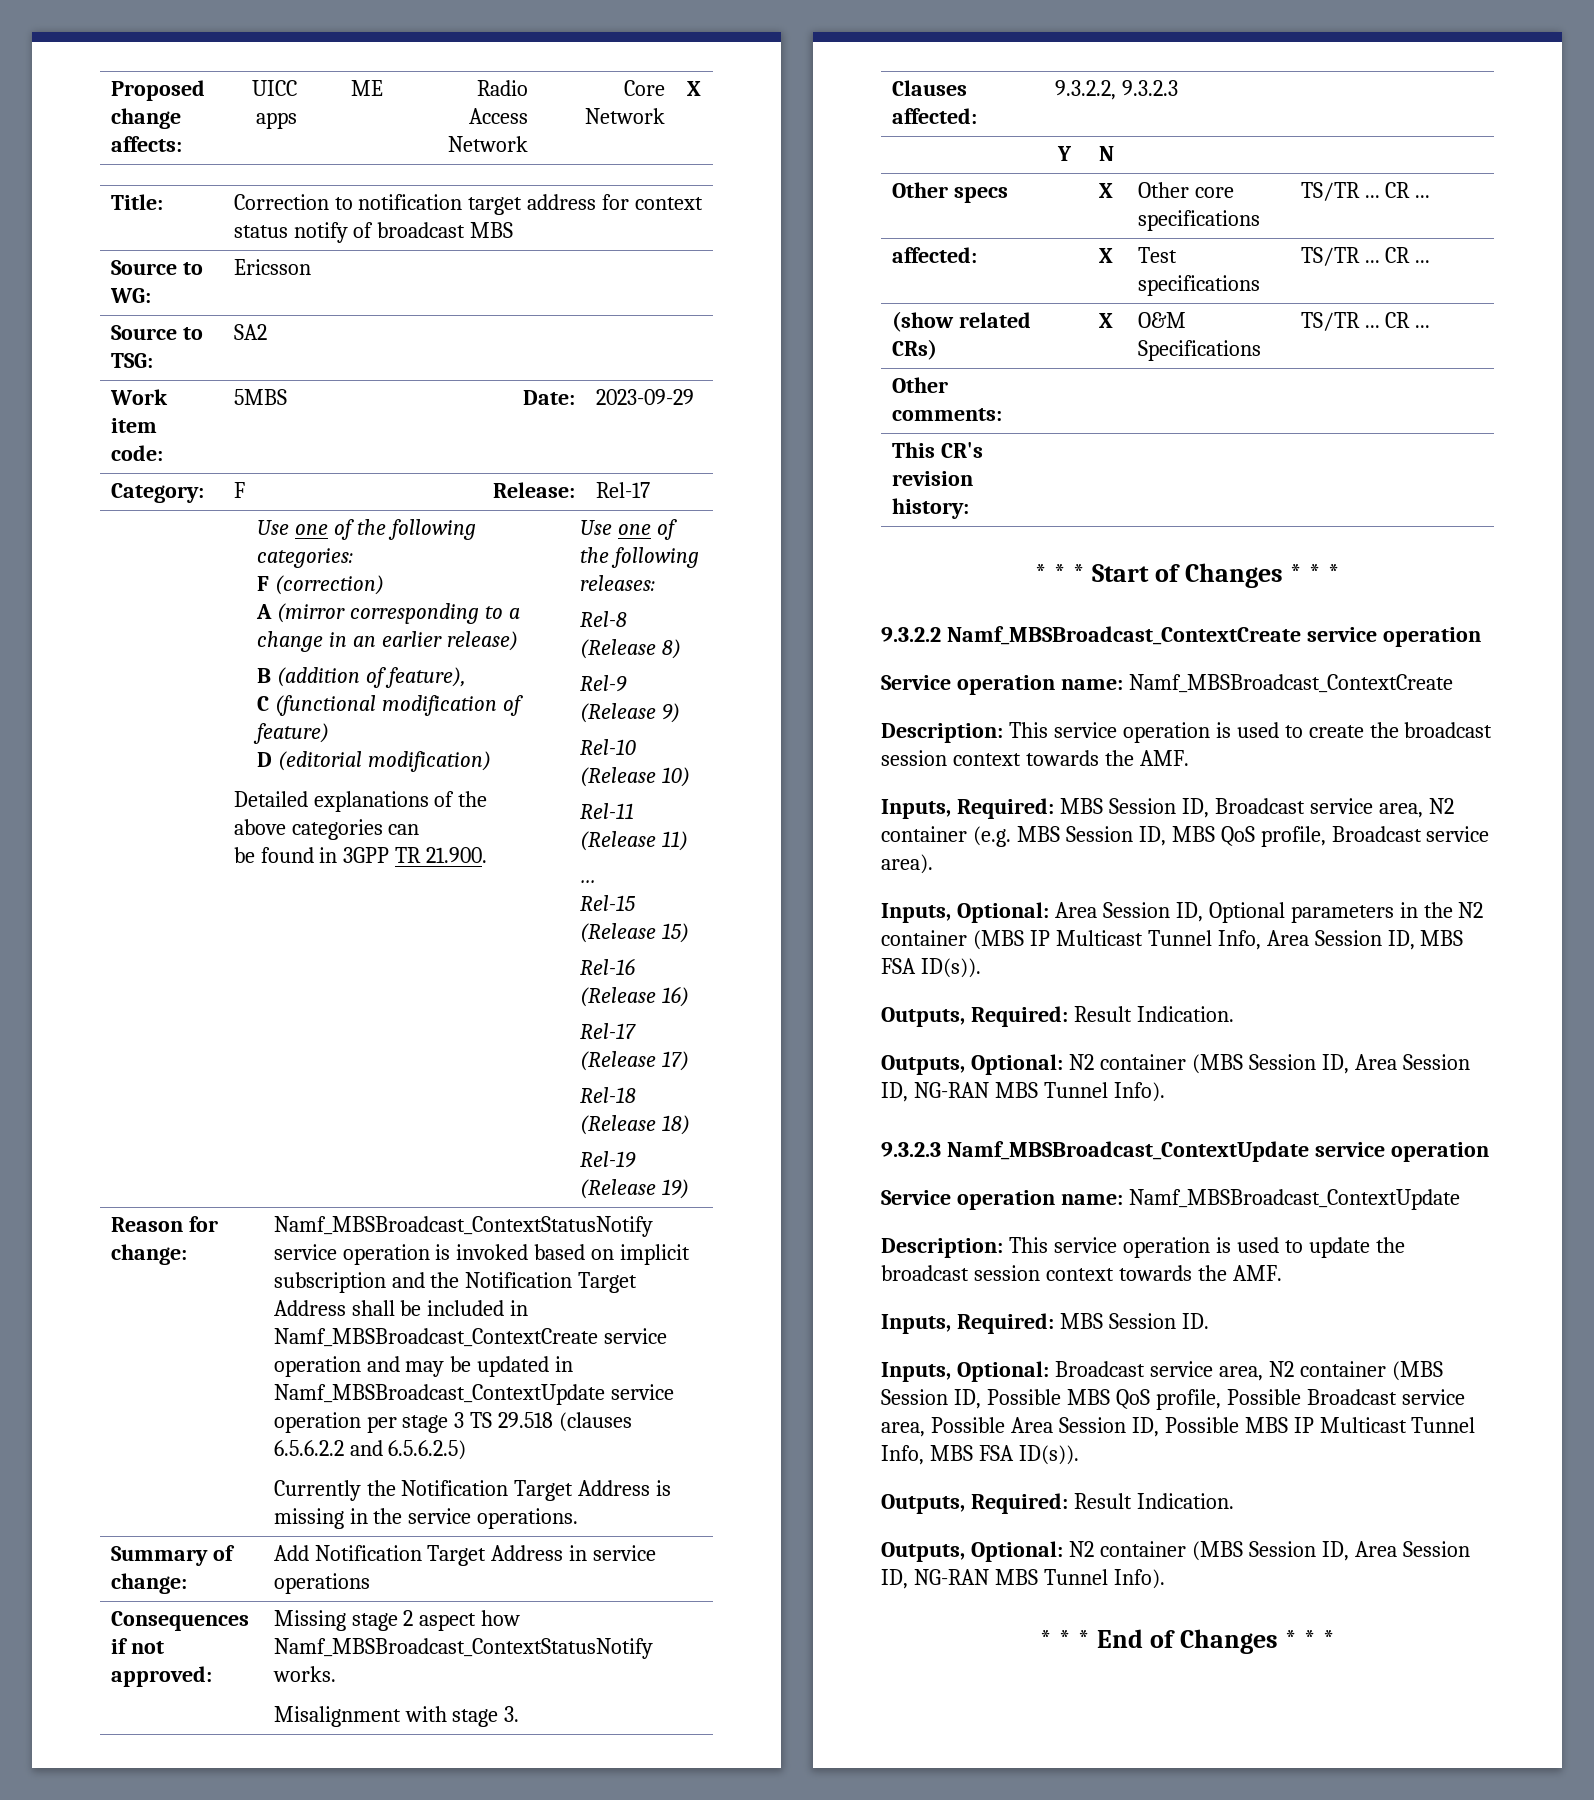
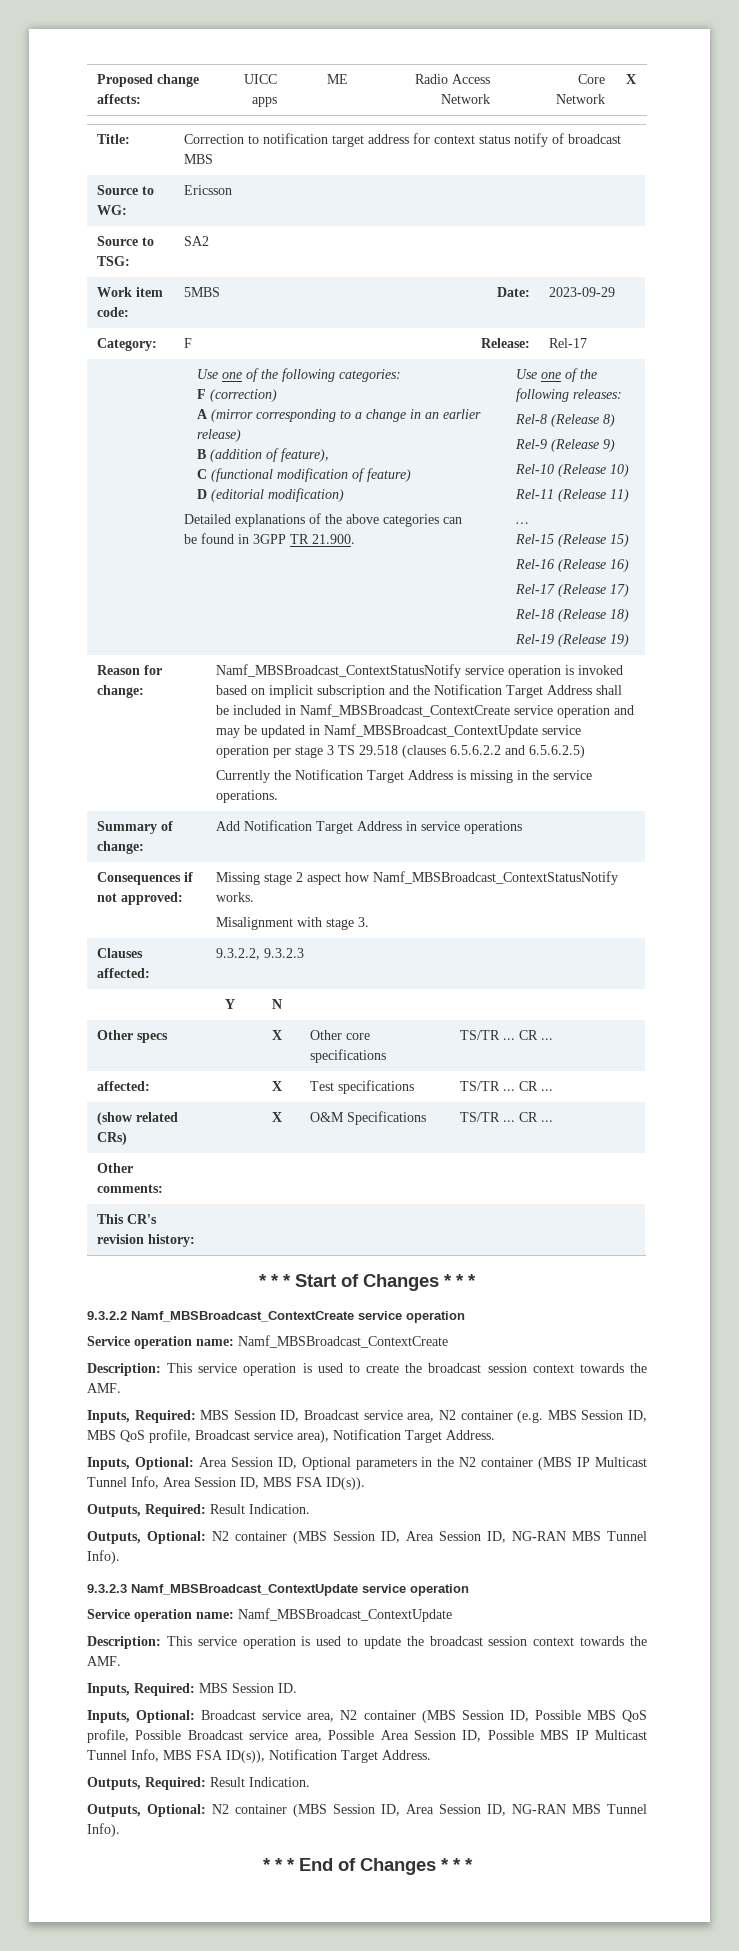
- Inputs, Required: MBS Session ID, Broadcast service area, N2 container (e.g. MBS Session ID, MBS QoS profile, Broadcast service area).
+ Inputs, Required: MBS Session ID, Broadcast service area, N2 container (e.g. MBS Session ID, MBS QoS profile, Broadcast service area), Notification Target Address.
- Inputs, Optional: Broadcast service area, N2 container (MBS Session ID, Possible MBS QoS profile, Possible Broadcast service area, Possible Area Session ID, Possible MBS IP Multicast Tunnel Info, MBS FSA ID(s)).
+ Inputs, Optional: Broadcast service area, N2 container (MBS Session ID, Possible MBS QoS profile, Possible Broadcast service area, Possible Area Session ID, Possible MBS IP Multicast Tunnel Info, MBS FSA ID(s)), Notification Target Address.

